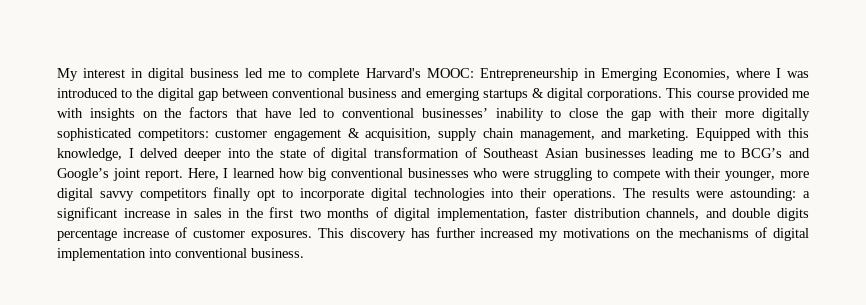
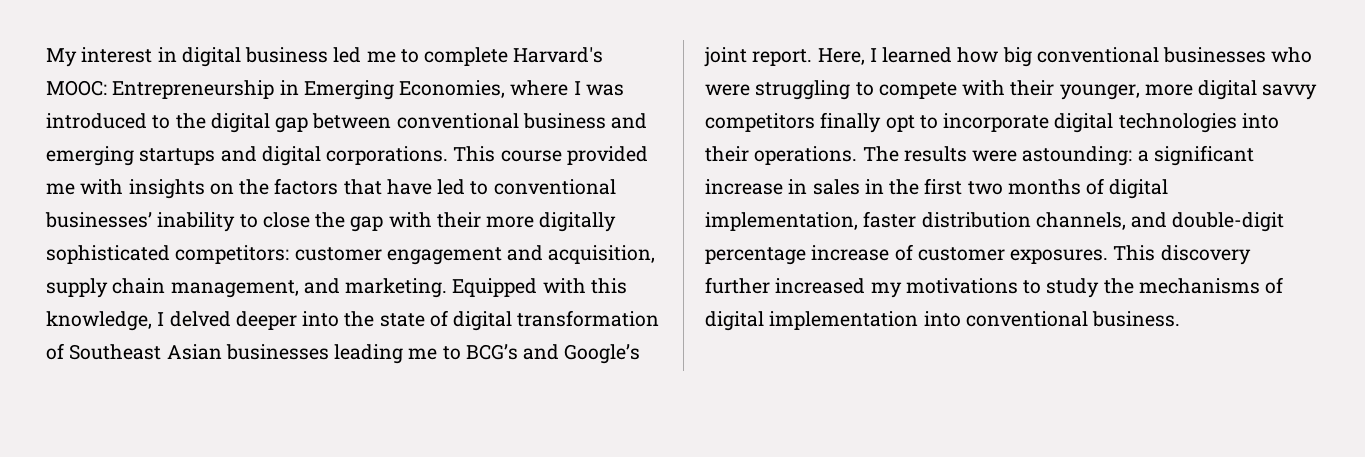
- My interest in digital business led me to complete Harvard's MOOC: Entrepreneurship in Emerging Economies, where I was introduced to the digital gap between conventional business and emerging startups & digital corporations.
+ My interest in digital business led me to complete Harvard's MOOC: Entrepreneurship in Emerging Economies, where I was introduced to the digital gap between conventional business and emerging startups and digital corporations.
- This course provided me with insights on the factors that have led to conventional businesses’ inability to close the gap with their more digitally sophisticated competitors: customer engagement & acquisition, supply chain management, and marketing.
+ This course provided me with insights on the factors that have led to conventional businesses’ inability to close the gap with their more digitally sophisticated competitors: customer engagement and acquisition, supply chain management, and marketing.
- The results were astounding: a significant increase in sales in the first two months of digital implementation, faster distribution channels, and double digits percentage increase of customer exposures.
+ The results were astounding: a significant increase in sales in the first two months of digital implementation, faster distribution channels, and double-digit percentage increase of customer exposures.
- This discovery has further increased my motivations on the mechanisms of digital implementation into conventional business.
+ This discovery further increased my motivations to study the mechanisms of digital implementation into conventional business.

